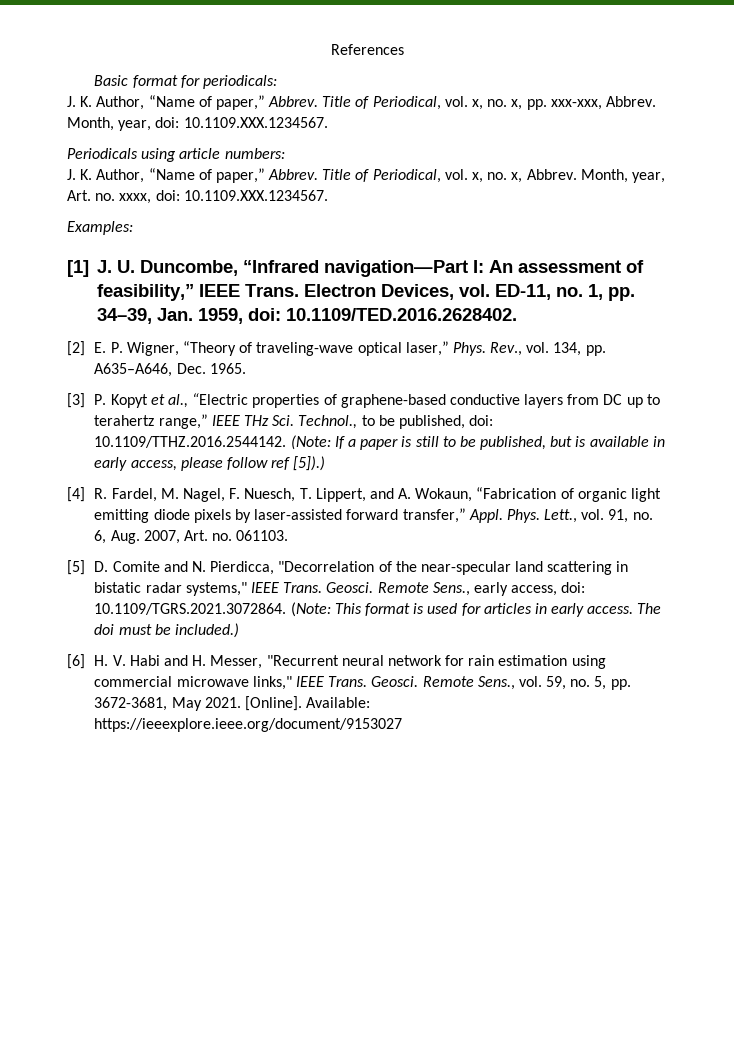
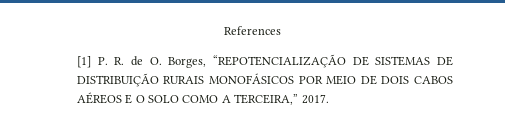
- Basic format for periodicals:
- J. K. Author, “Name of paper,” Abbrev. Title of Periodical, vol. x, no. x, pp. xxx-xxx, Abbrev. Month, year, doi: 10.1109.XXX.1234567.
- Periodicals using article numbers:
- J. K. Author, “Name of paper,” Abbrev. Title of Periodical, vol. x, no. x, Abbrev. Month, year, Art. no. xxxx, doi: 10.1109.XXX.1234567.
- Examples:
- [1] J. U. Duncombe, “Infrared navigation—Part I: An assessment of feasibility,” IEEE Trans. Electron Devices, vol. ED-11, no. 1, pp. 34–39, Jan. 1959, doi: 10.1109/TED.2016.2628402.
- [2] E. P. Wigner, “Theory of traveling-wave optical laser,” Phys. Rev., vol. 134, pp. A635–A646, Dec. 1965.
- [3] P. Kopyt et al., “Electric properties of graphene-based conductive layers from DC up to terahertz range,” IEEE THz Sci. Technol., to be published, doi: 10.1109/TTHZ.2016.2544142. (Note: If a paper is still to be published, but is available in early access, please follow ref [5]).)
- [4] R. Fardel, M. Nagel, F. Nuesch, T. Lippert, and A. Wokaun, “Fabrication of organic light emitting diode pixels by laser-assisted forward transfer,” Appl. Phys. Lett., vol. 91, no. 6, Aug. 2007, Art. no. 061103.
- [5] D. Comite and N. Pierdicca, "Decorrelation of the near-specular land scattering in bistatic radar systems," IEEE Trans. Geosci. Remote Sens., early access, doi: 10.1109/TGRS.2021.3072864. (Note: This format is used for articles in early access. The doi must be included.)
- [6] H. V. Habi and H. Messer, "Recurrent neural network for rain estimation using commercial microwave links," IEEE Trans. Geosci. Remote Sens., vol. 59, no. 5, pp. 3672-3681, May 2021. [Online]. Available: https://ieeexplore.ieee.org/document/9153027
+ [1] P. R. de O. Borges, “REPOTENCIALIZAÇÃO DE SISTEMAS DE DISTRIBUIÇÃO RURAIS MONOFÁSICOS POR MEIO DE DOIS CABOS AÉREOS E O SOLO COMO A TERCEIRA,” 2017.

